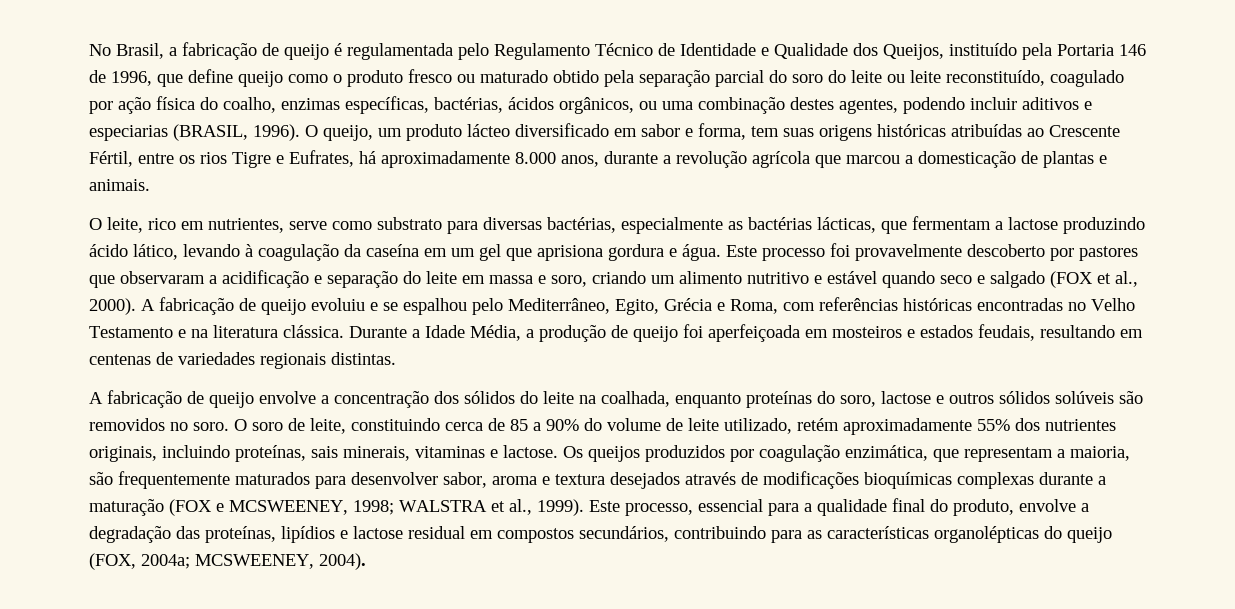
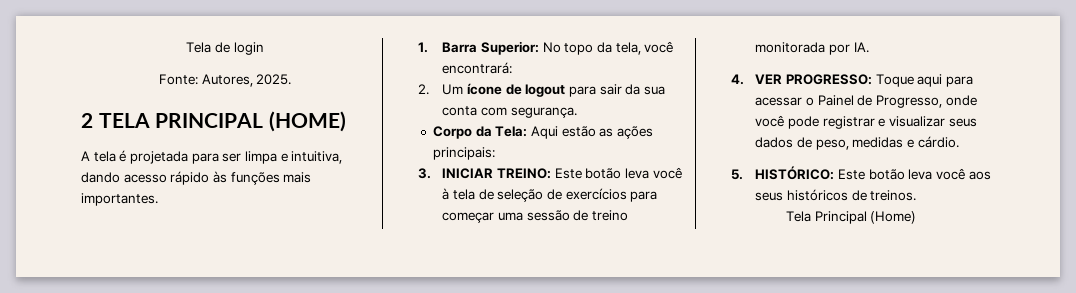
- No Brasil, a fabricação de queijo é regulamentada pelo Regulamento Técnico de Identidade e Qualidade dos Queijos, instituído pela Portaria 146 de 1996, que define queijo como o produto fresco ou maturado obtido pela separação parcial do soro do leite ou leite reconstituído, coagulado por ação física do coalho, enzimas específicas, bactérias, ácidos orgânicos, ou uma combinação destes agentes, podendo incluir aditivos e especiarias (BRASIL, 1996). O queijo, um produto lácteo diversificado em sabor e forma, tem suas origens históricas atribuídas ao Crescente Fértil, entre os rios Tigre e Eufrates, há aproximadamente 8.000 anos, durante a revolução agrícola que marcou a domesticação de plantas e animais.
- O leite, rico em nutrientes, serve como substrato para diversas bactérias, especialmente as bactérias lácticas, que fermentam a lactose produzindo ácido lático, levando à coagulação da caseína em um gel que aprisiona gordura e água. Este processo foi provavelmente descoberto por pastores que observaram a acidificação e separação do leite em massa e soro, criando um alimento nutritivo e estável quando seco e salgado (FOX et al., 2000). A fabricação de queijo evoluiu e se espalhou pelo Mediterrâneo, Egito, Grécia e Roma, com referências históricas encontradas no Velho Testamento e na literatura clássica. Durante a Idade Média, a produção de queijo foi aperfeiçoada em mosteiros e estados feudais, resultando em centenas de variedades regionais distintas.
- A fabricação de queijo envolve a concentração dos sólidos do leite na coalhada, enquanto proteínas do soro, lactose e outros sólidos solúveis são removidos no soro. O soro de leite, constituindo cerca de 85 a 90% do volume de leite utilizado, retém aproximadamente 55% dos nutrientes originais, incluindo proteínas, sais minerais, vitaminas e lactose. Os queijos produzidos por coagulação enzimática, que representam a maioria, são frequentemente maturados para desenvolver sabor, aroma e textura desejados através de modificações bioquímicas complexas durante a maturação (FOX e MCSWEENEY, 1998; WALSTRA et al., 1999). Este processo, essencial para a qualidade final do produto, envolve a degradação das proteínas, lipídios e lactose residual em compostos secundários, contribuindo para as características organolépticas do queijo (FOX, 2004a; MCSWEENEY, 2004).
+ Tela de login
+ Fonte: Autores, 2025.
+ 2 TELA PRINCIPAL (HOME)
+ A tela é projetada para ser limpa e intuitiva, dando acesso rápido às funções mais importantes.
+ 1. Barra Superior: No topo da tela, você encontrará:
+ 2. Um ícone de logout para sair da sua conta com segurança.
+ Corpo da Tela: Aqui estão as ações principais:
+ 3. INICIAR TREINO: Este botão leva você à tela de seleção de exercícios para começar uma sessão de treino monitorada por IA.
+ 4. VER PROGRESSO: Toque aqui para acessar o Painel de Progresso, onde você pode registrar e visualizar seus dados de peso, medidas e cárdio.
+ 5. HISTÓRICO: Este botão leva você aos seus históricos de treinos.
+ Tela Principal (Home)

